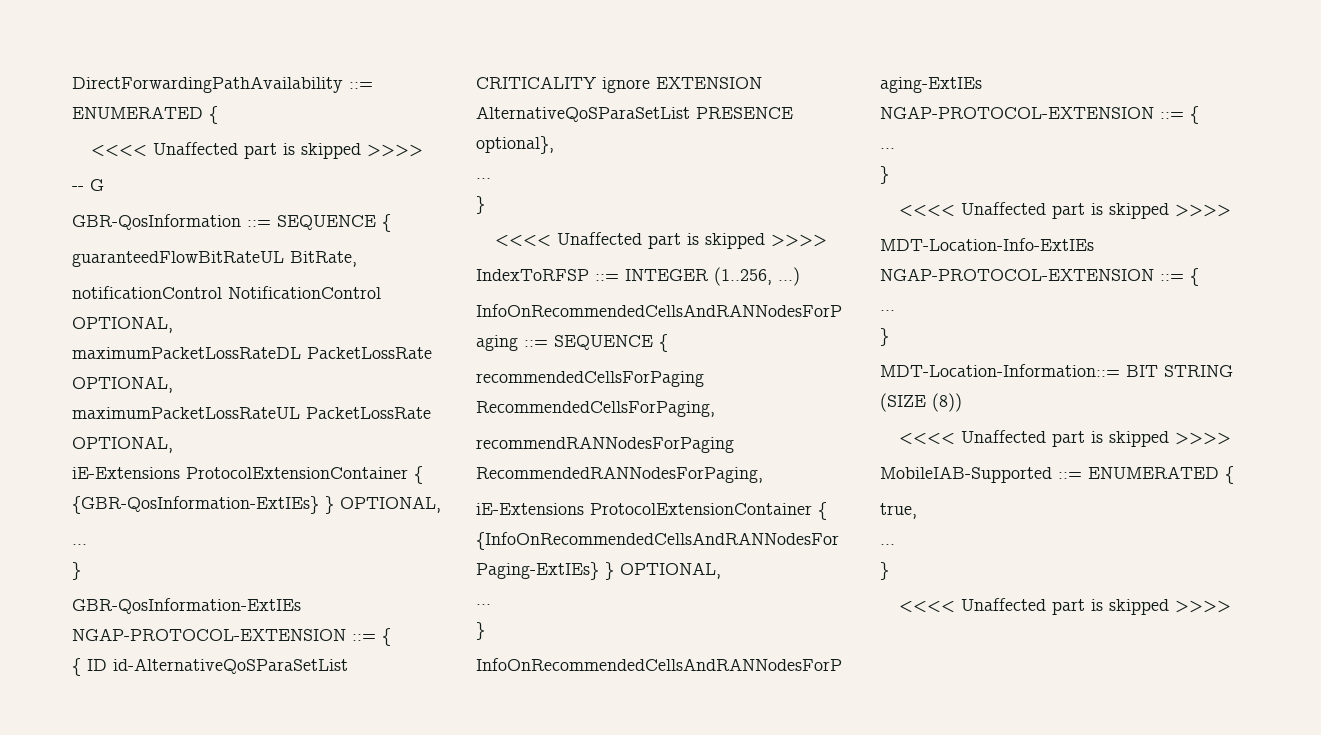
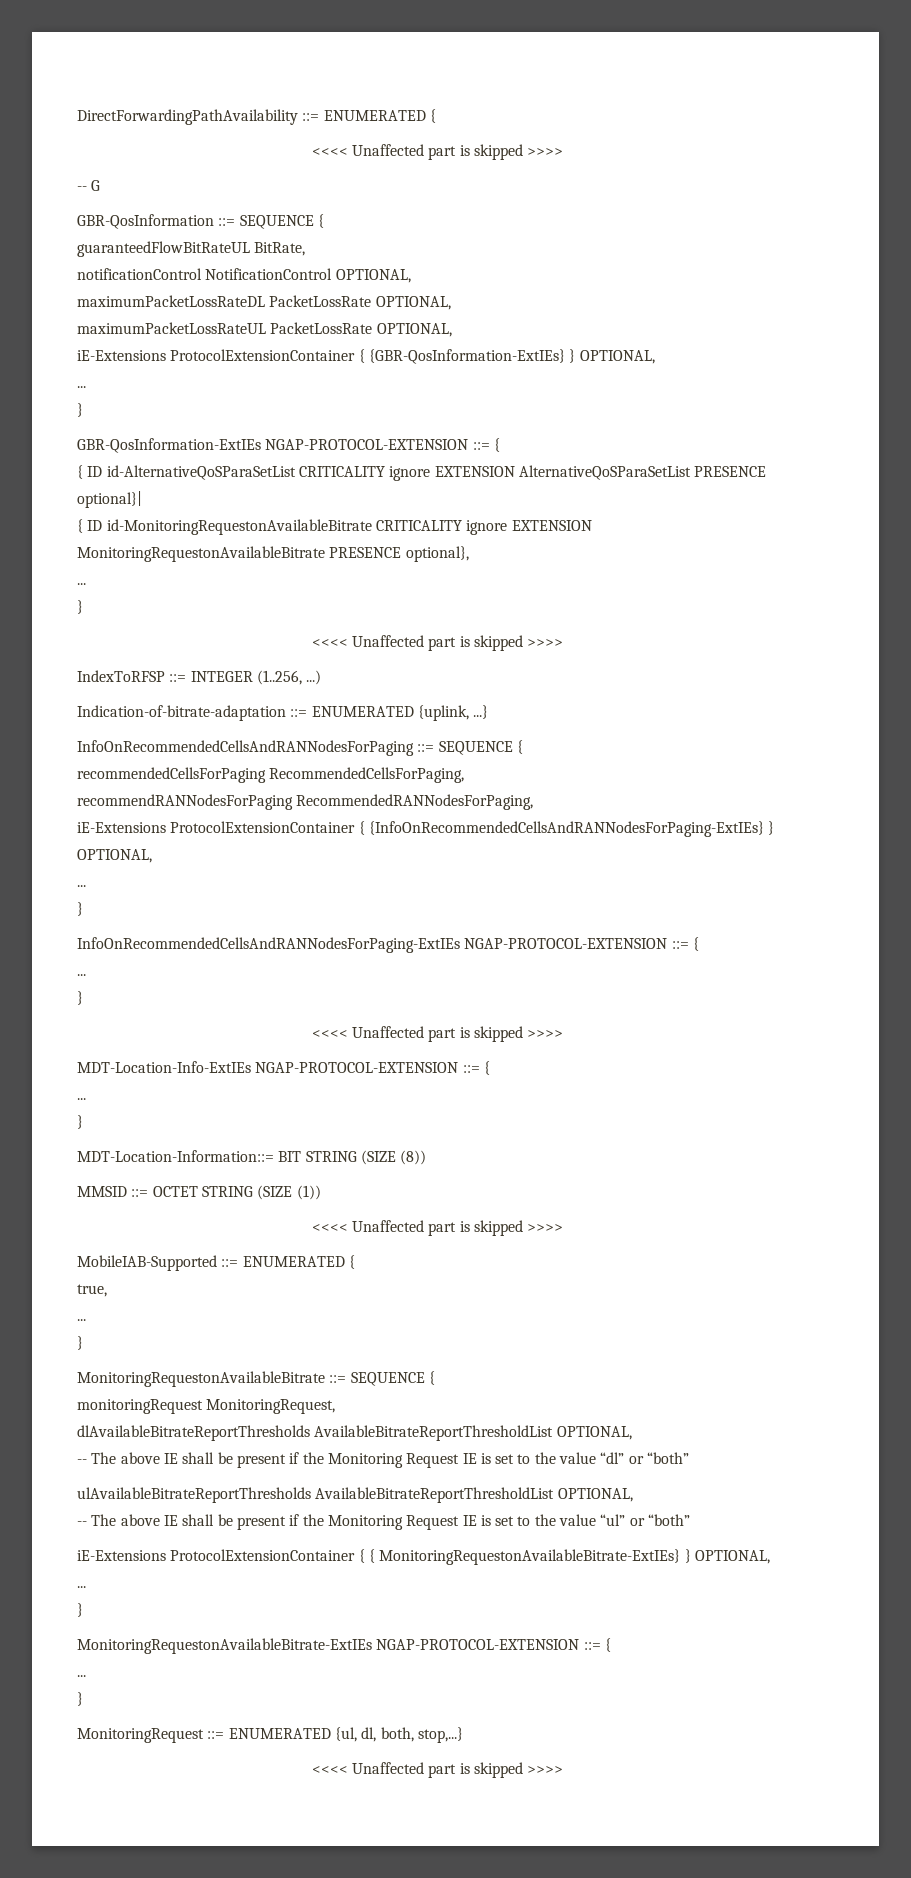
- { ID id-AlternativeQoSParaSetList CRITICALITY ignore EXTENSION AlternativeQoSParaSetList PRESENCE optional},
+ { ID id-AlternativeQoSParaSetList CRITICALITY ignore EXTENSION AlternativeQoSParaSetList PRESENCE optional}|
+ { ID id-MonitoringRequestonAvailableBitrate CRITICALITY ignore EXTENSION MonitoringRequestonAvailableBitrate PRESENCE optional},
+ Indication-of-bitrate-adaptation ::= ENUMERATED {uplink, ...}
+ MMSID ::= OCTET STRING (SIZE (1))
+ MonitoringRequestonAvailableBitrate ::= SEQUENCE {
+ monitoringRequest MonitoringRequest,
+ dlAvailableBitrateReportThresholds AvailableBitrateReportThresholdList OPTIONAL,
+ -- The above IE shall be present if the Monitoring Request IE is set to the value “dl” or “both”
+ ulAvailableBitrateReportThresholds AvailableBitrateReportThresholdList OPTIONAL,
+ -- The above IE shall be present if the Monitoring Request IE is set to the value “ul” or “both”
+ iE-Extensions ProtocolExtensionContainer { { MonitoringRequestonAvailableBitrate-ExtIEs} } OPTIONAL,
+ ...
+ }
+ MonitoringRequestonAvailableBitrate-ExtIEs NGAP-PROTOCOL-EXTENSION ::= {
+ ...
+ }
+ MonitoringRequest ::= ENUMERATED {ul, dl, both, stop,...}

